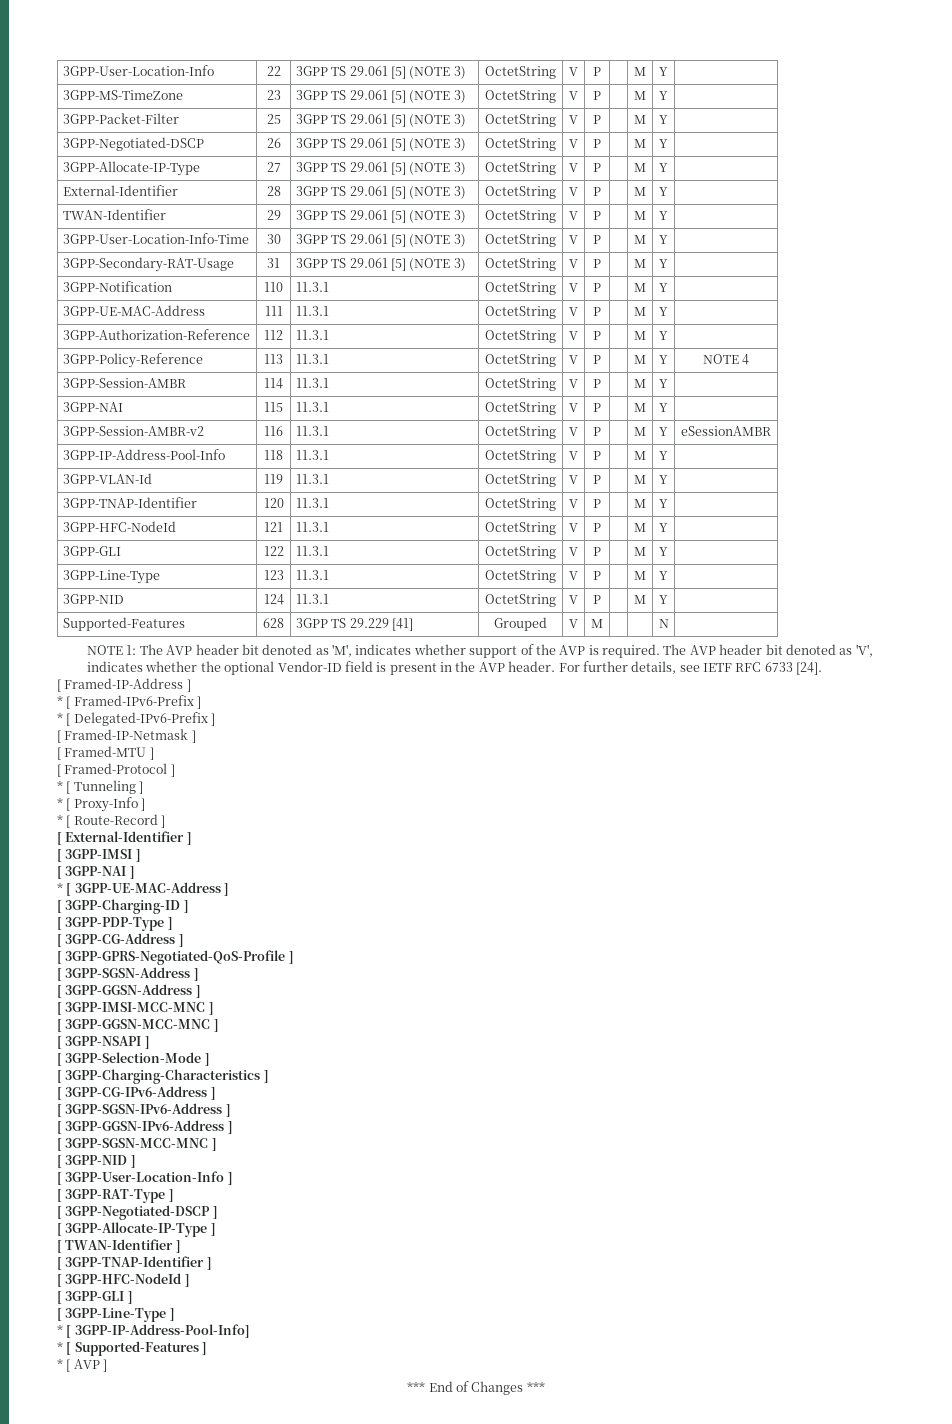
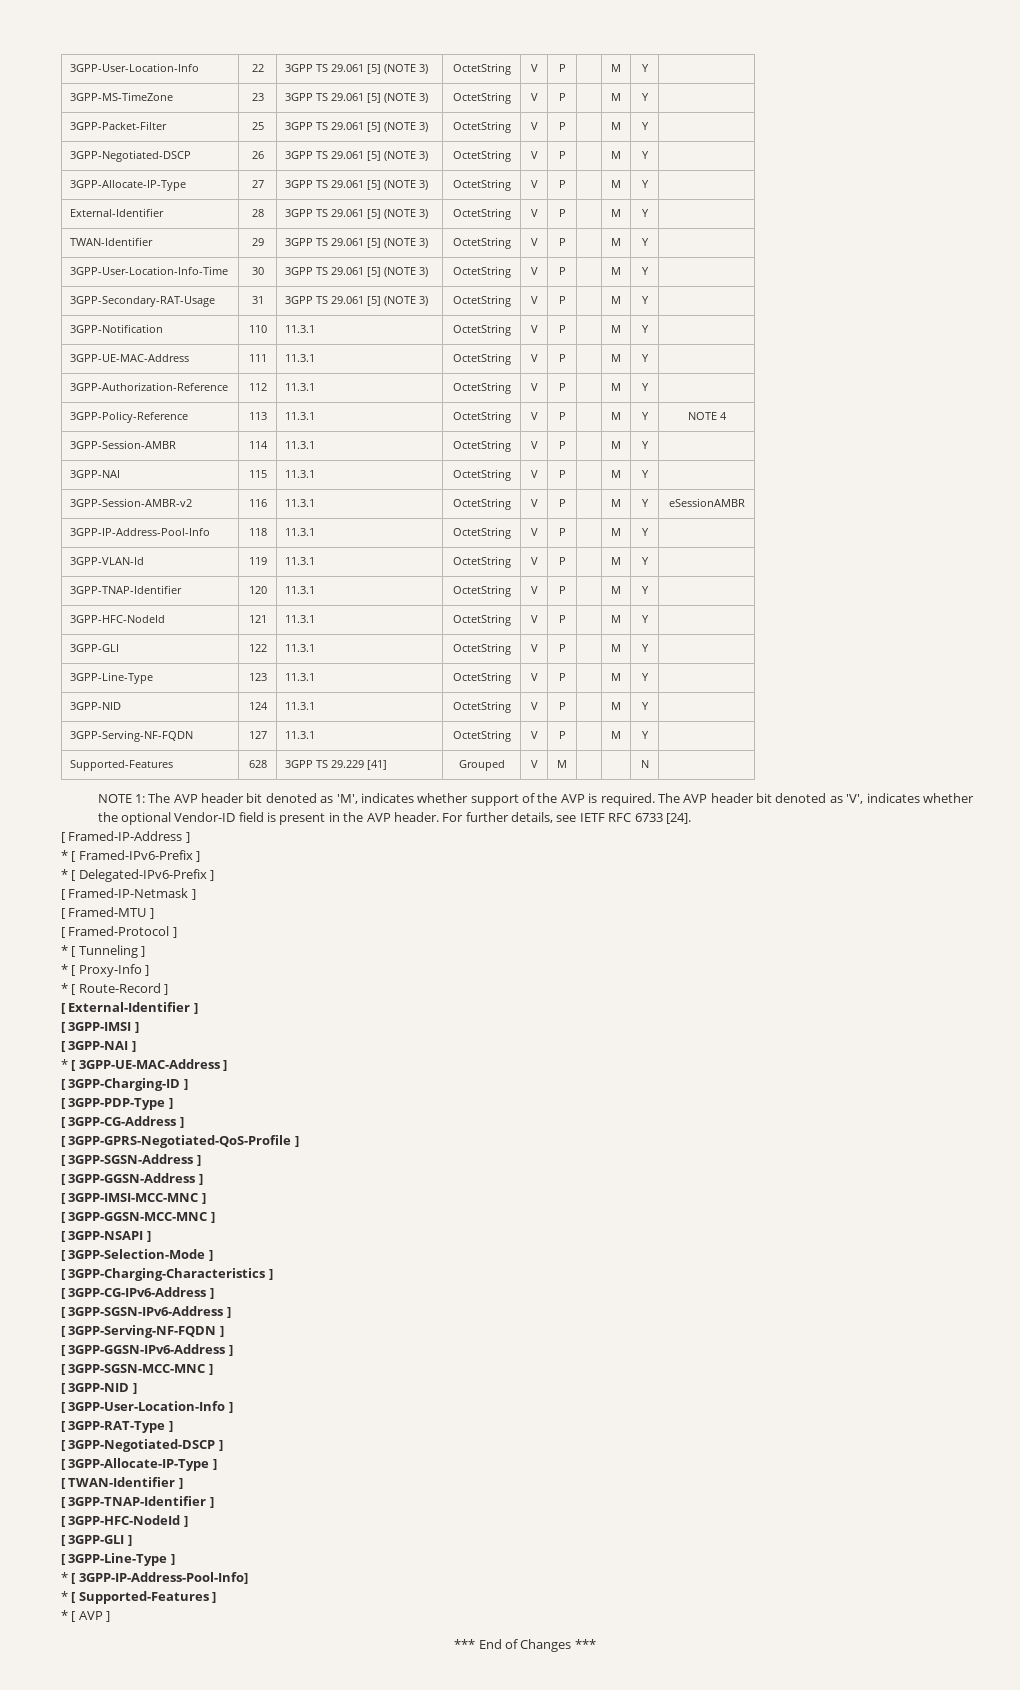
+ 3GPP-Serving-NF-FQDN | 127 | 11.3.1 | OctetString | V | P | | M | Y |
+ [ 3GPP-Serving-NF-FQDN ]

